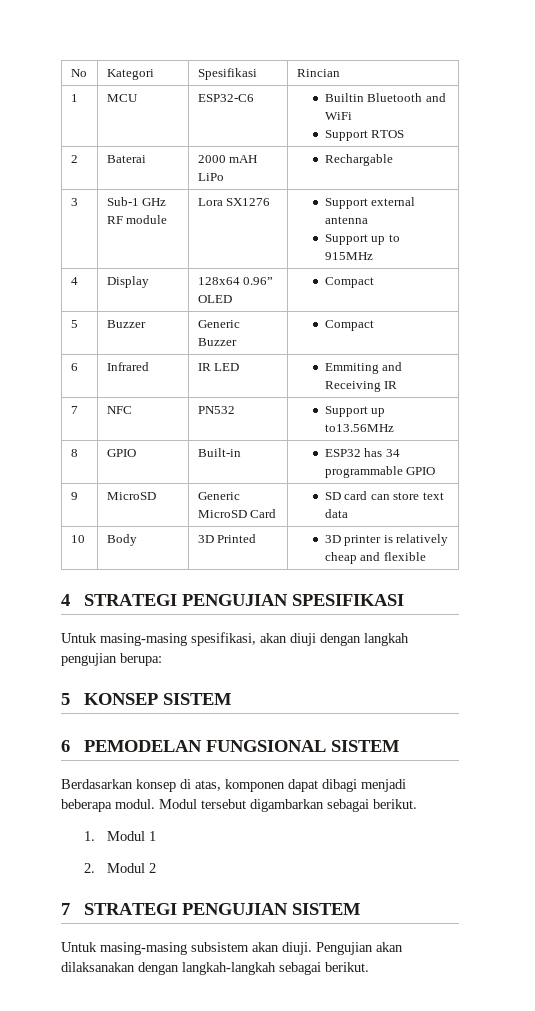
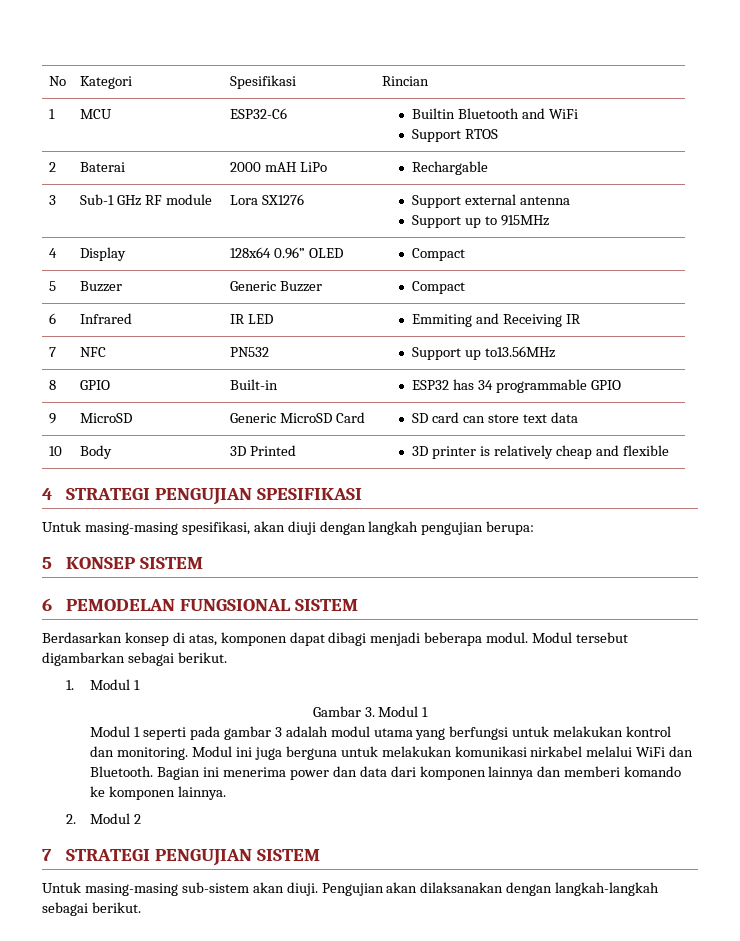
+ Gambar 3. Modul 1
+ Modul 1 seperti pada gambar 3 adalah modul utama yang berfungsi untuk melakukan kontrol dan monitoring. Modul ini juga berguna untuk melakukan komunikasi nirkabel melalui WiFi dan Bluetooth. Bagian ini menerima power dan data dari komponen lainnya dan memberi komando ke komponen lainnya.
- Untuk masing-masing subsistem akan diuji.
+ Untuk masing-masing sub-sistem akan diuji.

